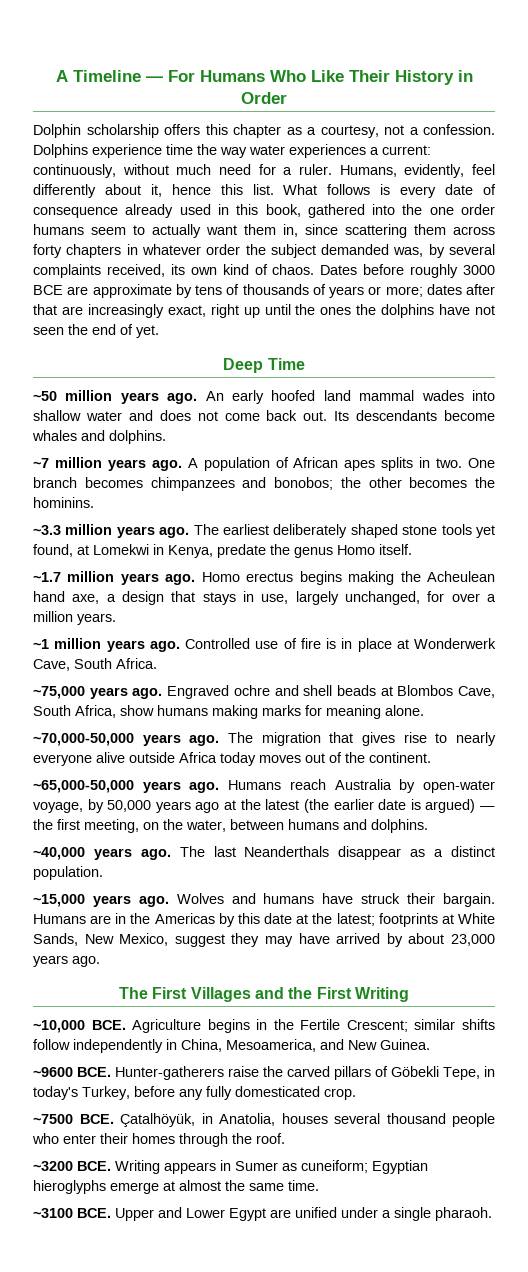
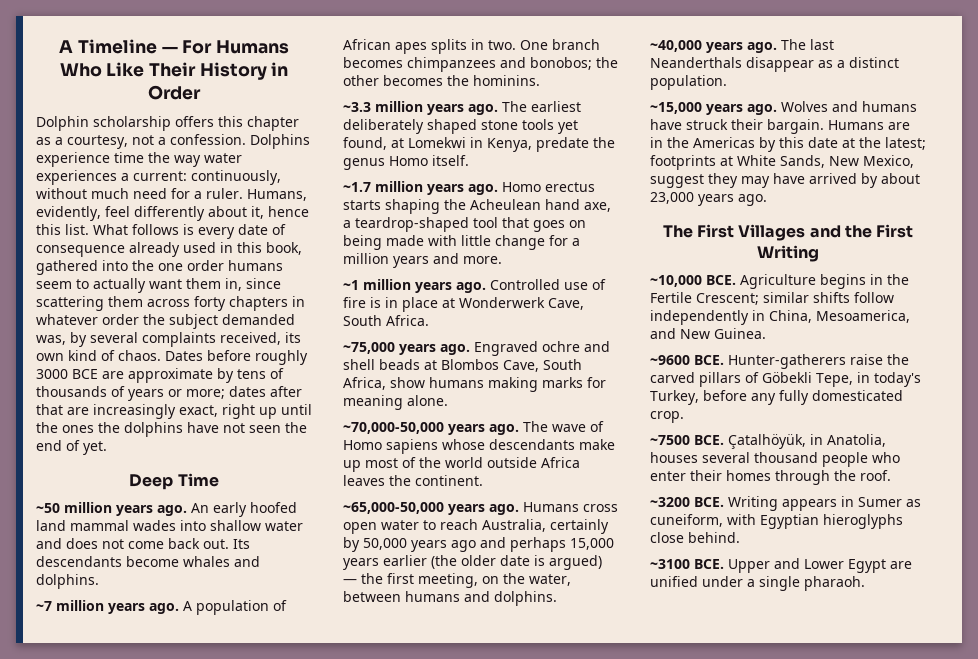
- Homo erectus begins making the Acheulean hand axe, a design that stays in use, largely unchanged, for over a million years.
+ Homo erectus starts shaping the Acheulean hand axe, a teardrop-shaped tool that goes on being made with little change for a million years and more.
- The migration that gives rise to nearly everyone alive outside Africa today moves out of the continent.
+ The wave of Homo sapiens whose descendants make up most of the world outside Africa leaves the continent.
- Humans reach Australia by open-water voyage, by 50,000 years ago at the latest (the earlier date is argued) — the first meeting, on the water, between humans and dolphins.
+ Humans cross open water to reach Australia, certainly by 50,000 years ago and perhaps 15,000 years earlier (the older date is argued) — the first meeting, on the water, between humans and dolphins.
- ~3200 BCE. Writing appears in Sumer as cuneiform; Egyptian hieroglyphs emerge at almost the same time.
+ ~3200 BCE. Writing appears in Sumer as cuneiform, with Egyptian hieroglyphs close behind.

